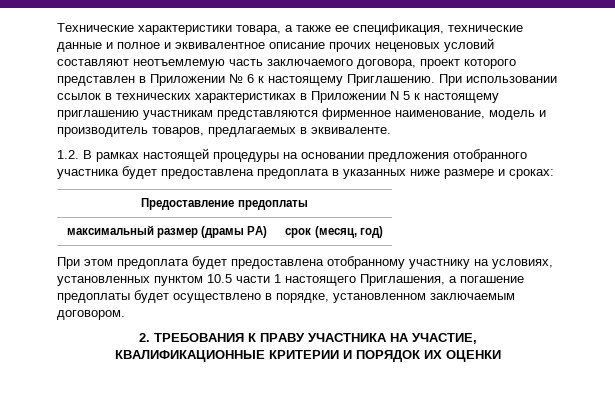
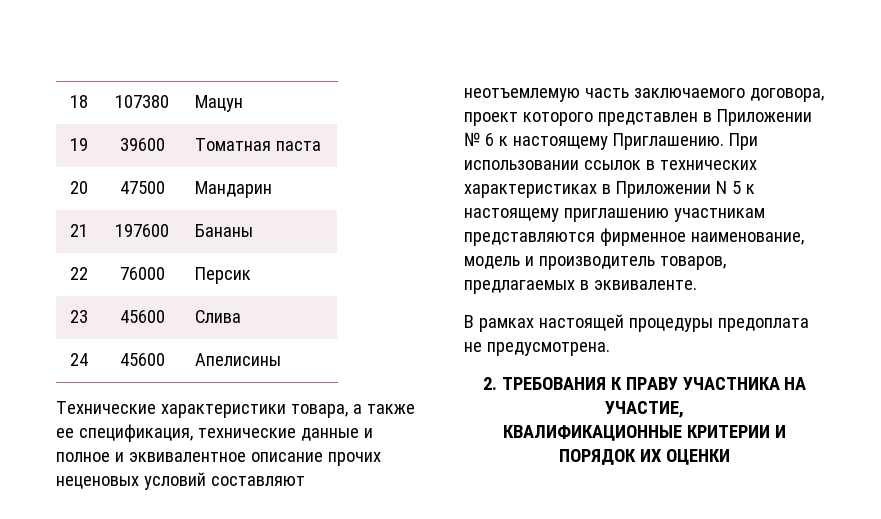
+ 18 | 107380 | Мацун
+ 19 | 39600 | Томатная паста
+ 20 | 47500 | Мандарин
+ 21 | 197600 | Бананы
+ 22 | 76000 | Персик
+ 23 | 45600 | Слива
+ 24 | 45600 | Апелисины
- 1.2. В рамках настоящей процедуры на основании предложения отобранного участника будет предоставлена предоплата в указанных ниже размере и сроках:
- Предоставление предоплаты
- максимальный размер (драмы РА) | срок (месяц, год)
- При этом предоплата будет предоставлена отобранному участнику на условиях, установленных пунктом 10.5 части 1 настоящего Приглашения, а погашение предоплаты будет осуществлено в порядке, установленном заключаемым договором.
+ В рамках настоящей процедуры предоплата не предусмотрена.

